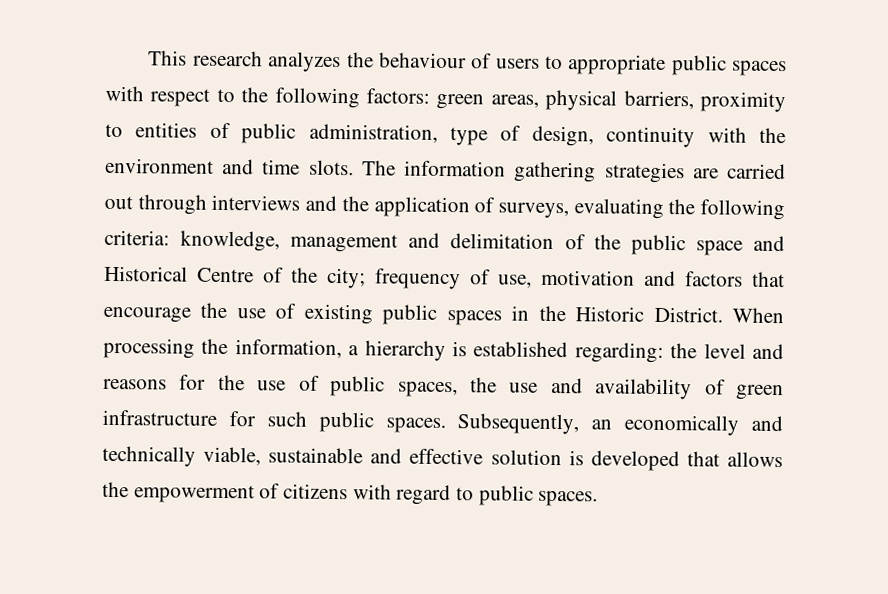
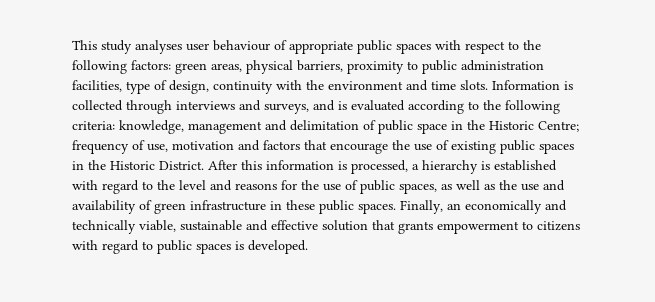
- This research analyzes the behaviour of users to appropriate public spaces with respect to the following factors: green areas, physical barriers, proximity to entities of public administration, type of design, continuity with the environment and time slots.
+ This study analyses user behaviour of appropriate public spaces with respect to the following factors: green areas, physical barriers, proximity to public administration facilities, type of design, continuity with the environment and time slots.
- The information gathering strategies are carried out through interviews and the application of surveys, evaluating the following criteria: knowledge, management and delimitation of the public space and Historical Centre of the city; frequency of use, motivation and factors that encourage the use of existing public spaces in the Historic District.
+ Information is collected through interviews and surveys, and is evaluated according to the following criteria: knowledge, management and delimitation of public space in the Historic Centre; frequency of use, motivation and factors that encourage the use of existing public spaces in the Historic District.
- When processing the information, a hierarchy is established regarding: the level and reasons for the use of public spaces, the use and availability of green infrastructure for such public spaces. Subsequently, an economically and technically viable, sustainable and effective solution is developed that allows the empowerment of citizens with regard to public spaces.
+ After this information is processed, a hierarchy is established with regard to the level and reasons for the use of public spaces, as well as the use and availability of green infrastructure in these public spaces. Finally, an economically and technically viable, sustainable and effective solution that grants empowerment to citizens with regard to public spaces is developed.

